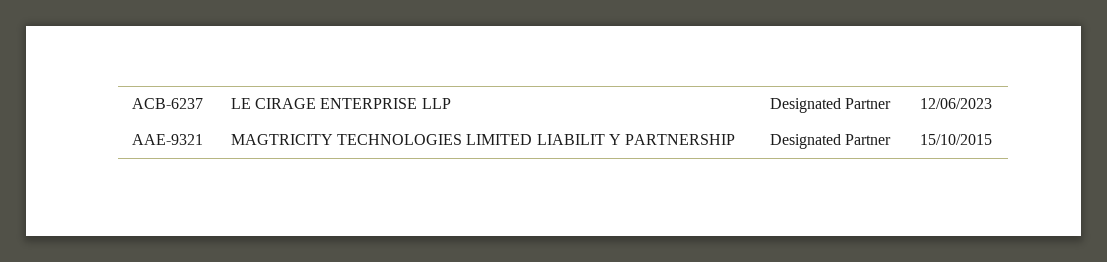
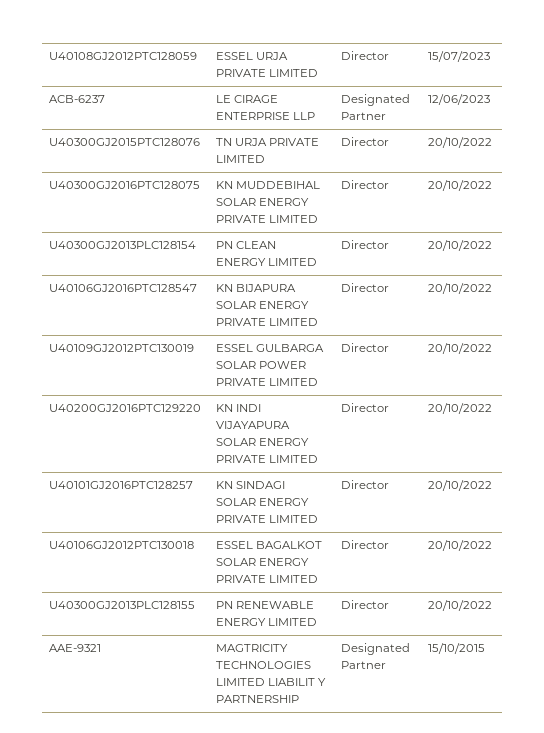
+ U40108GJ2012PTC128059 | ESSEL URJA PRIVATE LIMITED | Director | 15/07/2023
+ U40300GJ2015PTC128076 | TN URJA PRIVATE LIMITED | Director | 20/10/2022
+ U40300GJ2016PTC128075 | KN MUDDEBIHAL SOLAR ENERGY PRIVATE LIMITED | Director | 20/10/2022
+ U40300GJ2013PLC128154 | PN CLEAN ENERGY LIMITED | Director | 20/10/2022
+ U40106GJ2016PTC128547 | KN BIJAPURA SOLAR ENERGY PRIVATE LIMITED | Director | 20/10/2022
+ U40109GJ2012PTC130019 | ESSEL GULBARGA SOLAR POWER PRIVATE LIMITED | Director | 20/10/2022
+ U40200GJ2016PTC129220 | KN INDI VIJAYAPURA SOLAR ENERGY PRIVATE LIMITED | Director | 20/10/2022
+ U40101GJ2016PTC128257 | KN SINDAGI SOLAR ENERGY PRIVATE LIMITED | Director | 20/10/2022
+ U40106GJ2012PTC130018 | ESSEL BAGALKOT SOLAR ENERGY PRIVATE LIMITED | Director | 20/10/2022
+ U40300GJ2013PLC128155 | PN RENEWABLE ENERGY LIMITED | Director | 20/10/2022

